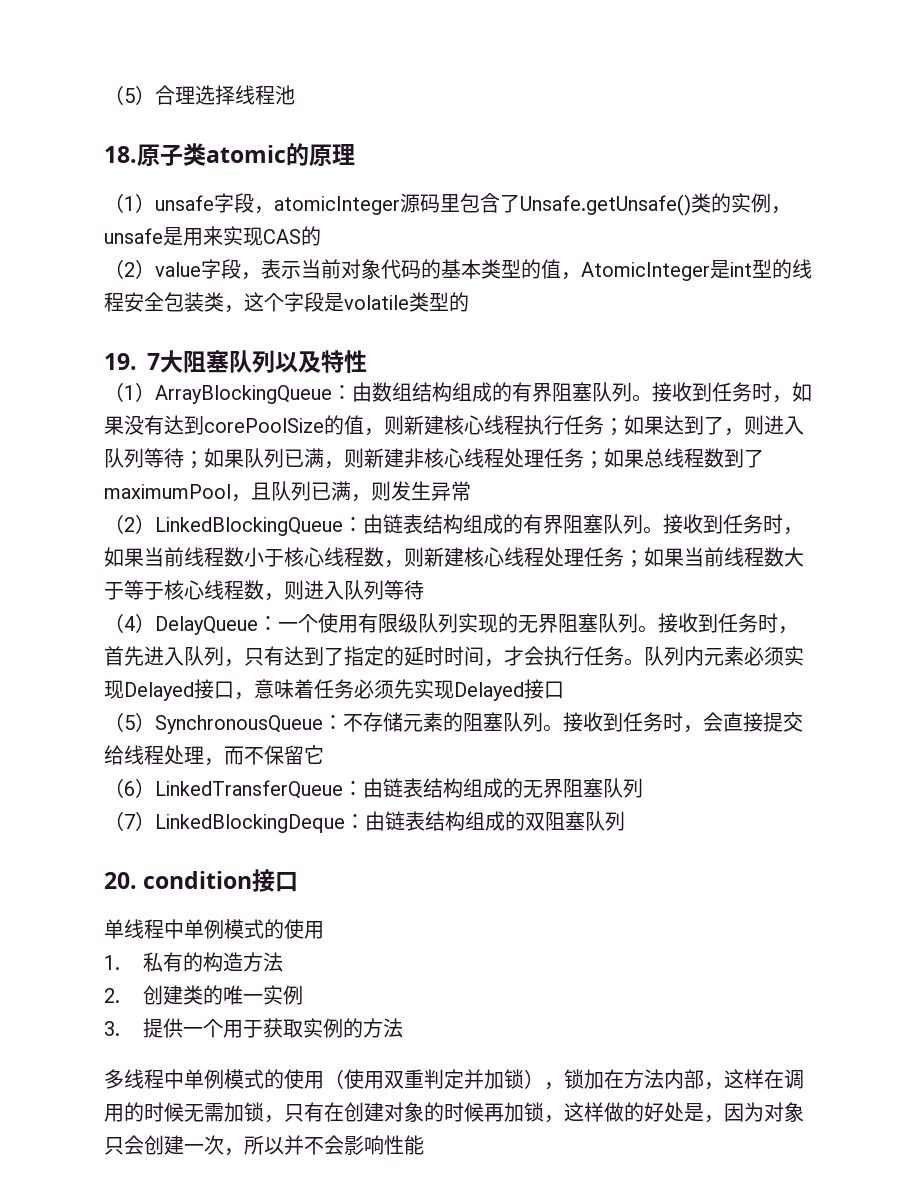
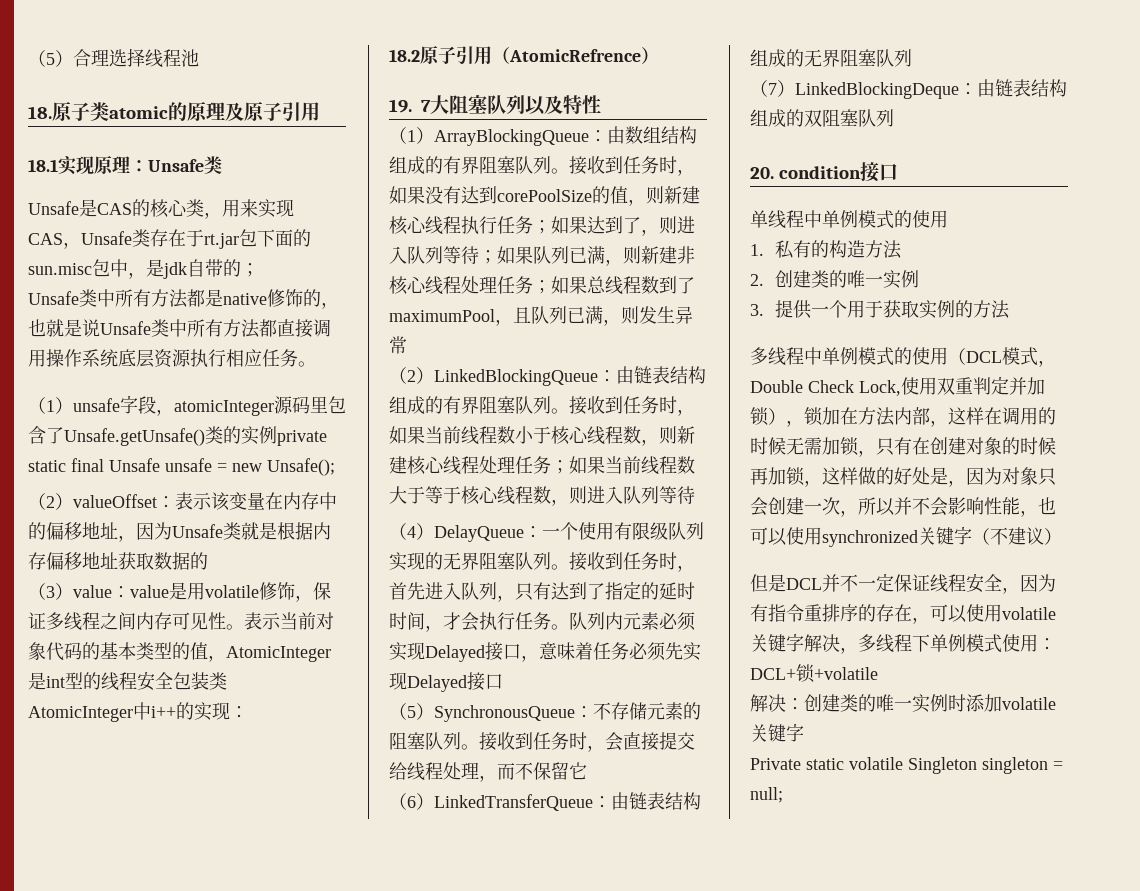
- 18.原子类atomic的原理
+ 18.原子类atomic的原理及原子引用
+ 18.1实现原理：Unsafe类
+ Unsafe是CAS的核心类，用来实现CAS，Unsafe类存在于rt.jar包下面的sun.misc包中，是jdk自带的；
+ Unsafe类中所有方法都是native修饰的，也就是说Unsafe类中所有方法都直接调用操作系统底层资源执行相应任务。
- （1）unsafe字段，atomicInteger源码里包含了Unsafe.getUnsafe()类的实例，unsafe是用来实现CAS的
- （2）value字段，表示当前对象代码的基本类型的值，AtomicInteger是int型的线程安全包装类，这个字段是volatile类型的
+ （1）unsafe字段，atomicInteger源码里包含了Unsafe.getUnsafe()类的实例private static final Unsafe unsafe = new Unsafe();
+ （2）valueOffset：表示该变量在内存中的偏移地址，因为Unsafe类就是根据内存偏移地址获取数据的
+ （3）value：value是用volatile修饰，保证多线程之间内存可见性。表示当前对象代码的基本类型的值，AtomicInteger是int型的线程安全包装类
+ AtomicInteger中i++的实现：
+ 18.2原子引用（AtomicRefrence）
- 多线程中单例模式的使用（使用双重判定并加锁），锁加在方法内部，这样在调用的时候无需加锁，只有在创建对象的时候再加锁，这样做的好处是，因为对象只会创建一次，所以并不会影响性能
+ 多线程中单例模式的使用（DCL模式，Double Check Lock,使用双重判定并加锁），锁加在方法内部，这样在调用的时候无需加锁，只有在创建对象的时候再加锁，这样做的好处是，因为对象只会创建一次，所以并不会影响性能，也可以使用synchronized关键字（不建议）
+ 但是DCL并不一定保证线程安全，因为有指令重排序的存在，可以使用volatile关键字解决，多线程下单例模式使用：DCL+锁+volatile
+ 解决：创建类的唯一实例时添加volatile关键字
+ Private static volatile Singleton singleton = null;

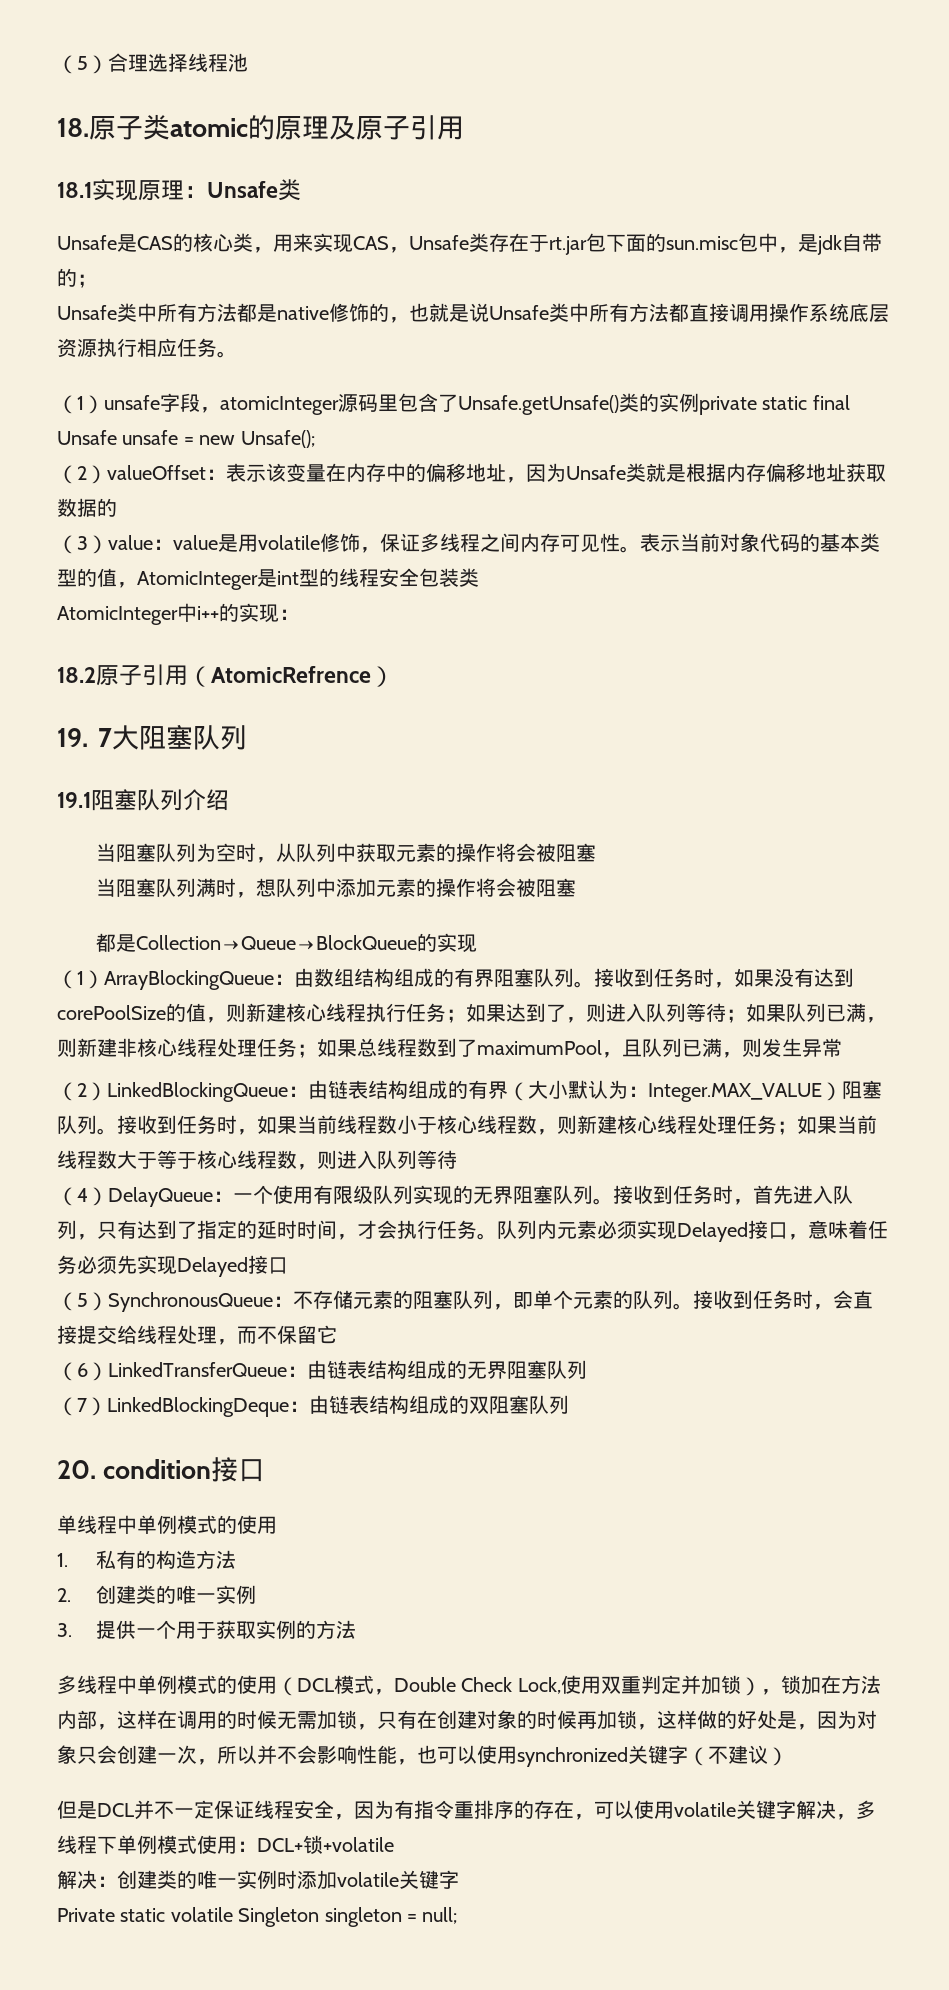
- 19. 7大阻塞队列以及特性
+ 19. 7大阻塞队列
+ 19.1阻塞队列介绍
+ 当阻塞队列为空时，从队列中获取元素的操作将会被阻塞
+ 当阻塞队列满时，想队列中添加元素的操作将会被阻塞
+ 都是Collection→Queue→BlockQueue的实现
- （2）LinkedBlockingQueue：由链表结构组成的有界阻塞队列。
+ （2）LinkedBlockingQueue：由链表结构组成的有界（大小默认为：Integer.MAX_VALUE）阻塞队列。
- （5）SynchronousQueue：不存储元素的阻塞队列。
+ （5）SynchronousQueue：不存储元素的阻塞队列，即单个元素的队列。

